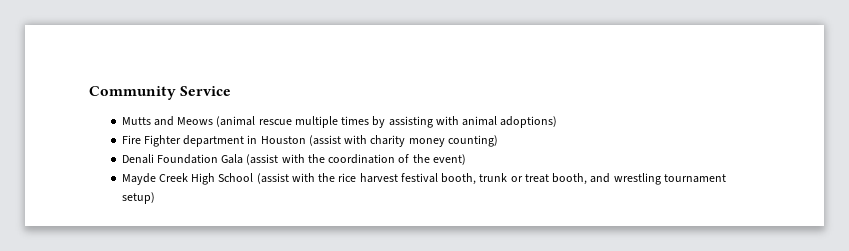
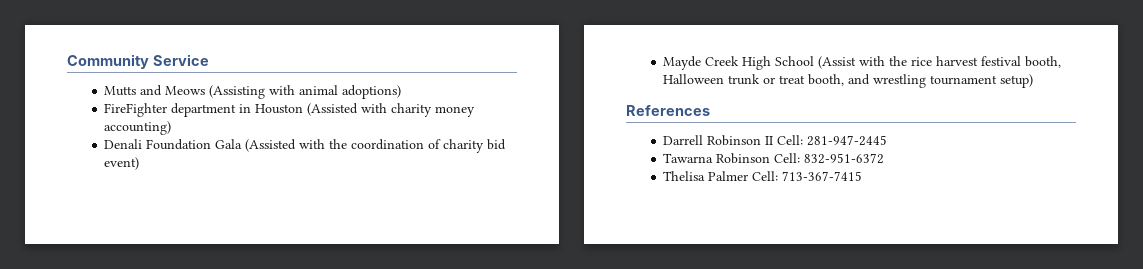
- Mutts and Meows (animal rescue multiple times by assisting with animal adoptions)
+ Mutts and Meows (Assisting with animal adoptions)
- Fire Fighter department in Houston (assist with charity money counting)
+ FireFighter department in Houston (Assisted with charity money accounting)
- Denali Foundation Gala (assist with the coordination of the event)
+ Denali Foundation Gala (Assisted with the coordination of charity bid event)
- Mayde Creek High School (assist with the rice harvest festival booth, trunk or treat booth, and wrestling tournament setup)
+ Mayde Creek High School (Assist with the rice harvest festival booth, Halloween trunk or treat booth, and wrestling tournament setup)
+ References
+ Darrell Robinson II Cell: 281-947-2445
+ Tawarna Robinson Cell: 832-951-6372
+ Thelisa Palmer Cell: 713-367-7415

